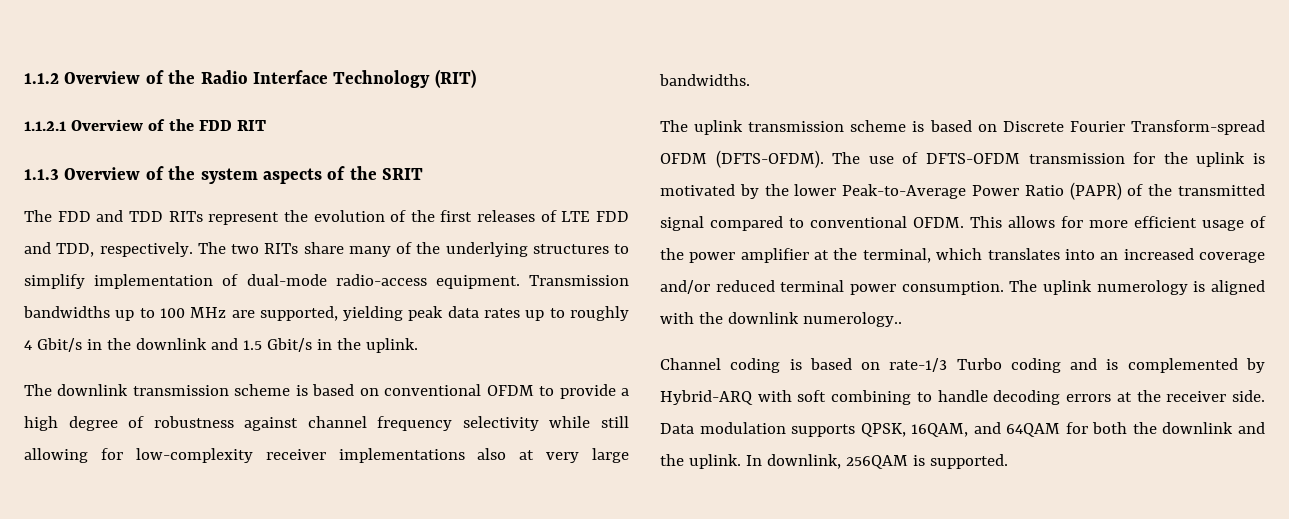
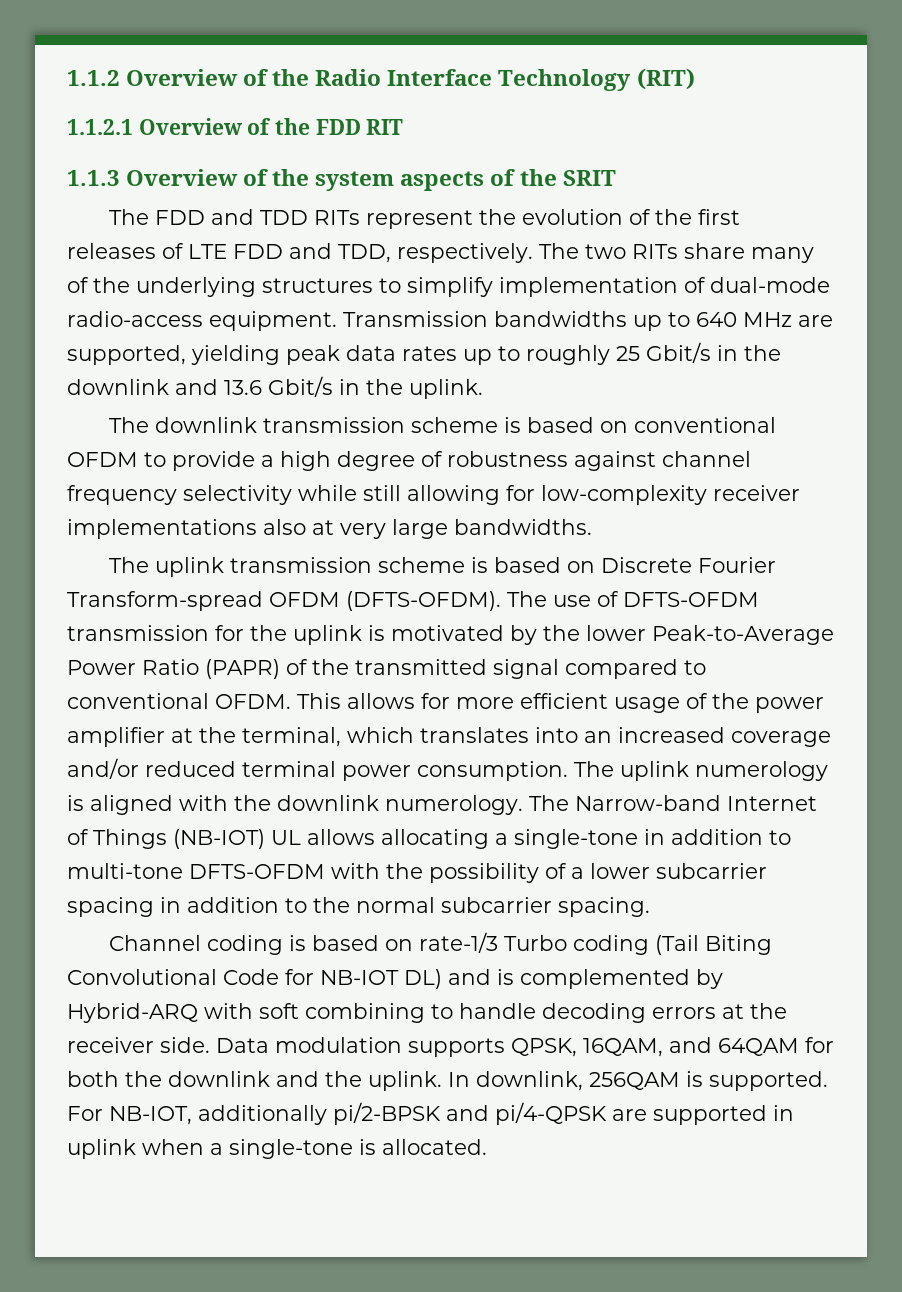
- Transmission bandwidths up to 100 MHz are supported, yielding peak data rates up to roughly 4 Gbit/s in the downlink and 1.5 Gbit/s in the uplink.
+ Transmission bandwidths up to 640 MHz are supported, yielding peak data rates up to roughly 25 Gbit/s in the downlink and 13.6 Gbit/s in the uplink.
- The uplink numerology is aligned with the downlink numerology..
+ The uplink numerology is aligned with the downlink numerology. The Narrow-band Internet of Things (NB-IOT) UL allows allocating a single-tone in addition to multi-tone DFTS-OFDM with the possibility of a lower subcarrier spacing in addition to the normal subcarrier spacing.
- Channel coding is based on rate-1/3 Turbo coding and is complemented by Hybrid-ARQ with soft combining to handle decoding errors at the receiver side.
+ Channel coding is based on rate-1/3 Turbo coding (Tail Biting Convolutional Code for NB-IOT DL) and is complemented by Hybrid-ARQ with soft combining to handle decoding errors at the receiver side.
+ For NB-IOT, additionally pi/2-BPSK and pi/4-QPSK are supported in uplink when a single-tone is allocated.

